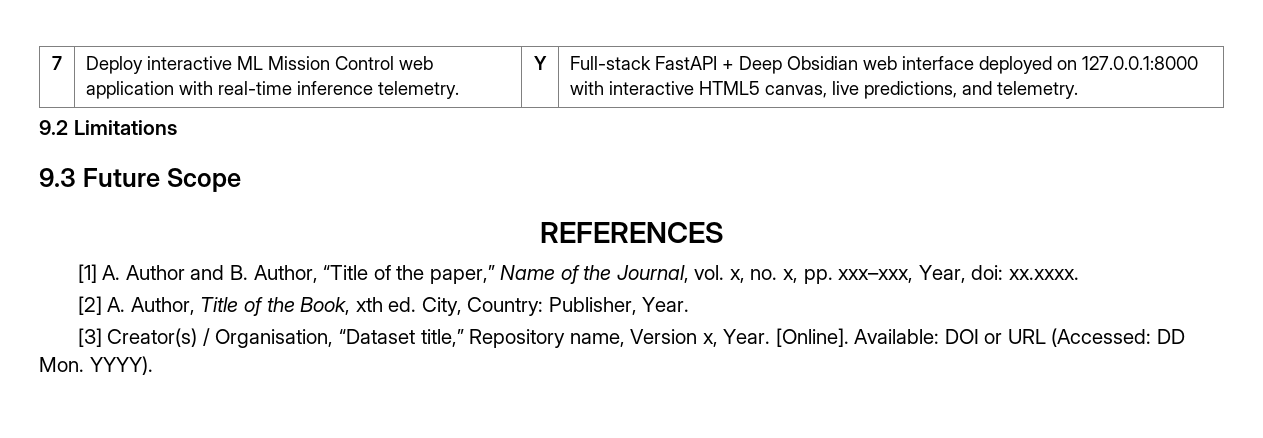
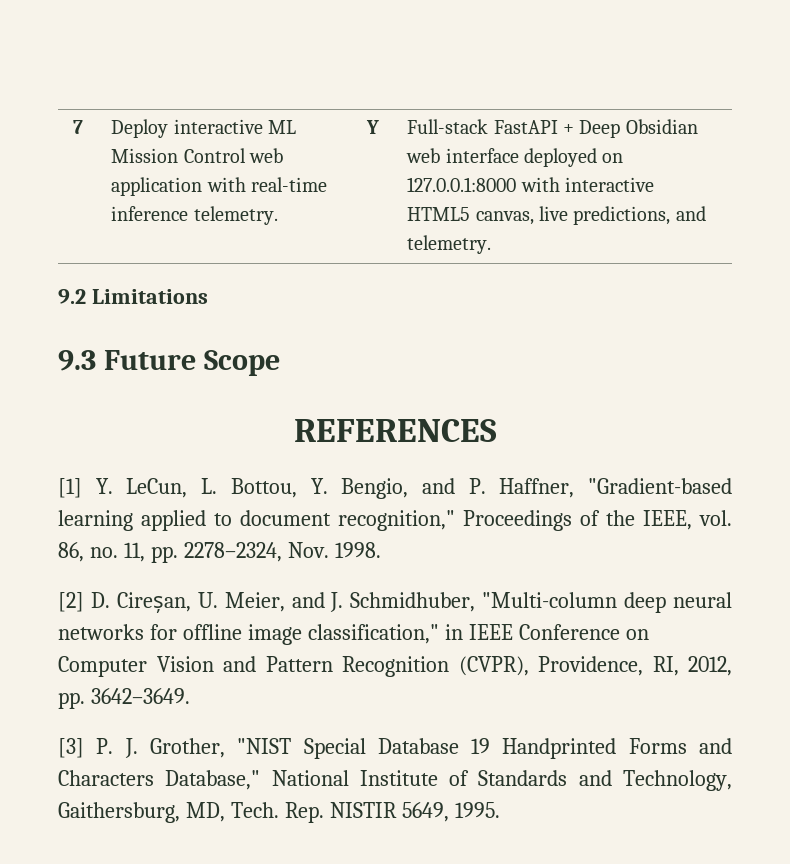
- [1] A. Author and B. Author, “Title of the paper,” Name of the Journal, vol. x, no. x, pp. xxx–xxx, Year, doi: xx.xxxx.
- [2] A. Author, Title of the Book, xth ed. City, Country: Publisher, Year.
- [3] Creator(s) / Organisation, “Dataset title,” Repository name, Version x, Year. [Online]. Available: DOI or URL (Accessed: DD Mon. YYYY).
+ [1] Y. LeCun, L. Bottou, Y. Bengio, and P. Haffner, "Gradient-based learning applied to document recognition," Proceedings of the IEEE, vol. 86, no. 11, pp. 2278–2324, Nov. 1998.
+ [2] D. Cireșan, U. Meier, and J. Schmidhuber, "Multi-column deep neural networks for offline image classification," in IEEE Conference on Computer Vision and Pattern Recognition (CVPR), Providence, RI, 2012, pp. 3642–3649.
+ [3] P. J. Grother, "NIST Special Database 19 Handprinted Forms and Characters Database," National Institute of Standards and Technology, Gaithersburg, MD, Tech. Rep. NISTIR 5649, 1995.

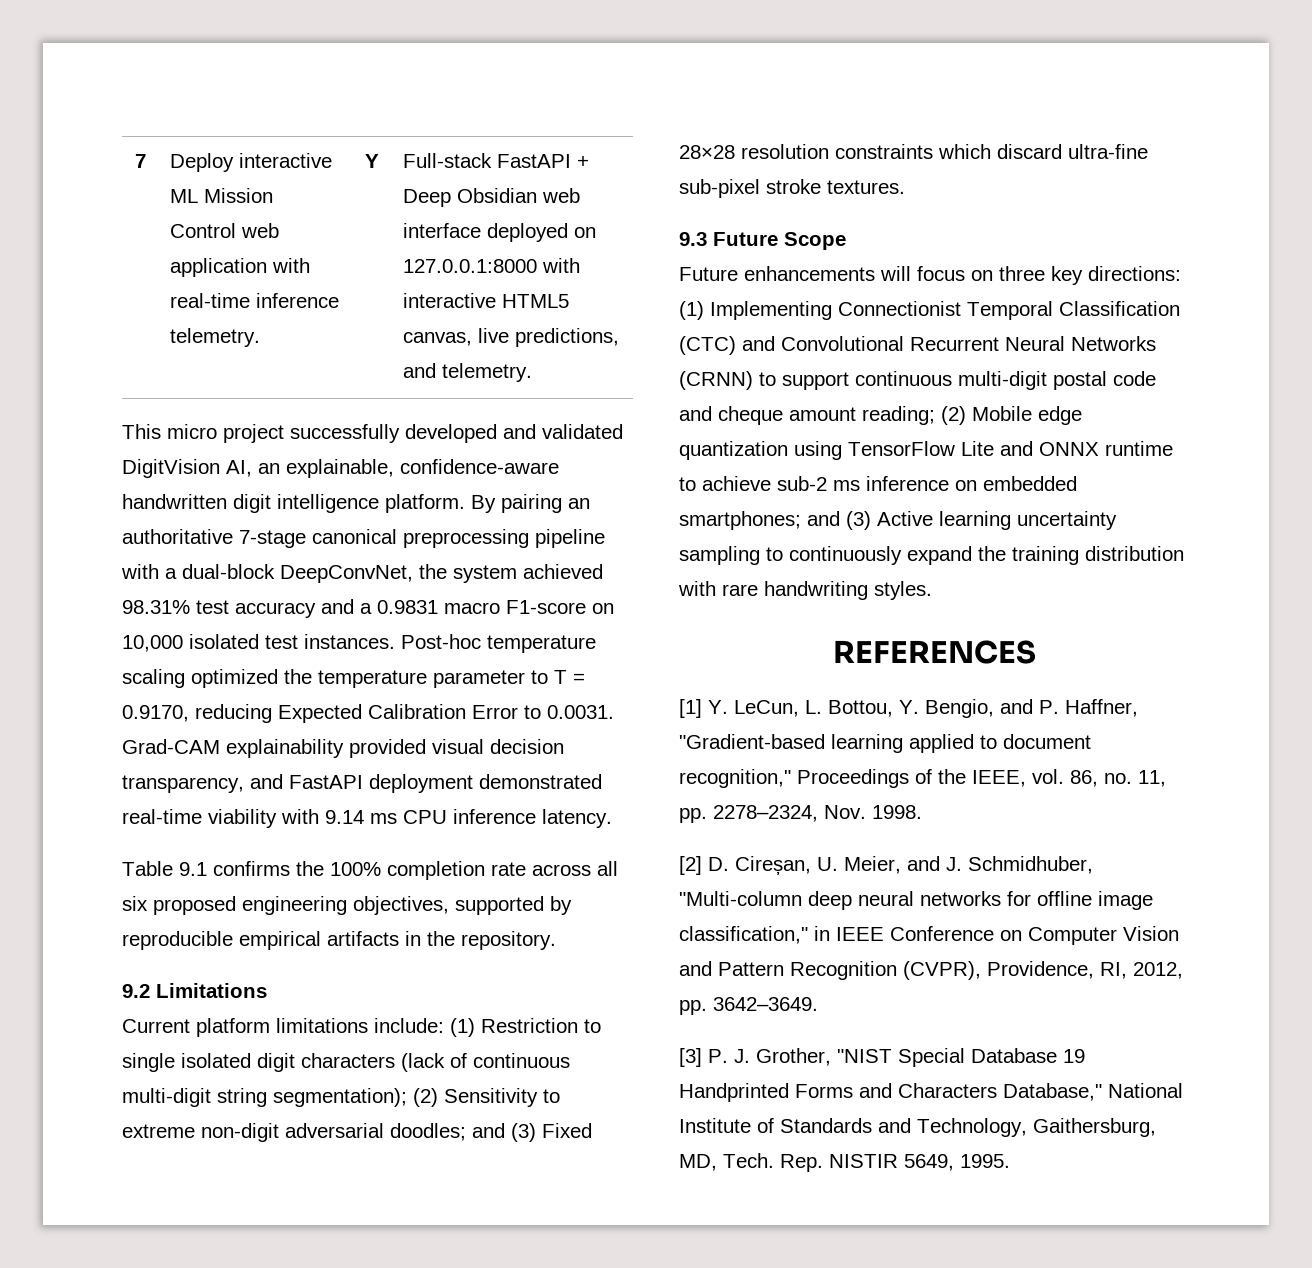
+ This micro project successfully developed and validated DigitVision AI, an explainable, confidence-aware handwritten digit intelligence platform. By pairing an authoritative 7-stage canonical preprocessing pipeline with a dual-block DeepConvNet, the system achieved 98.31% test accuracy and a 0.9831 macro F1-score on 10,000 isolated test instances. Post-hoc temperature scaling optimized the temperature parameter to T = 0.9170, reducing Expected Calibration Error to 0.0031. Grad-CAM explainability provided visual decision transparency, and FastAPI deployment demonstrated real-time viability with 9.14 ms CPU inference latency.
+ Table 9.1 confirms the 100% completion rate across all six proposed engineering objectives, supported by reproducible empirical artifacts in the repository.
  9.2 Limitations
+ Current platform limitations include: (1) Restriction to single isolated digit characters (lack of continuous multi-digit string segmentation); (2) Sensitivity to extreme non-digit adversarial doodles; and (3) Fixed 28×28 resolution constraints which discard ultra-fine sub-pixel stroke textures.
  9.3 Future Scope
+ Future enhancements will focus on three key directions: (1) Implementing Connectionist Temporal Classification (CTC) and Convolutional Recurrent Neural Networks (CRNN) to support continuous multi-digit postal code and cheque amount reading; (2) Mobile edge quantization using TensorFlow Lite and ONNX runtime to achieve sub-2 ms inference on embedded smartphones; and (3) Active learning uncertainty sampling to continuously expand the training distribution with rare handwriting styles.

